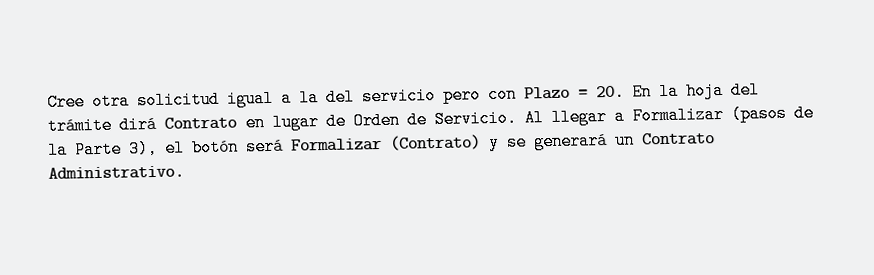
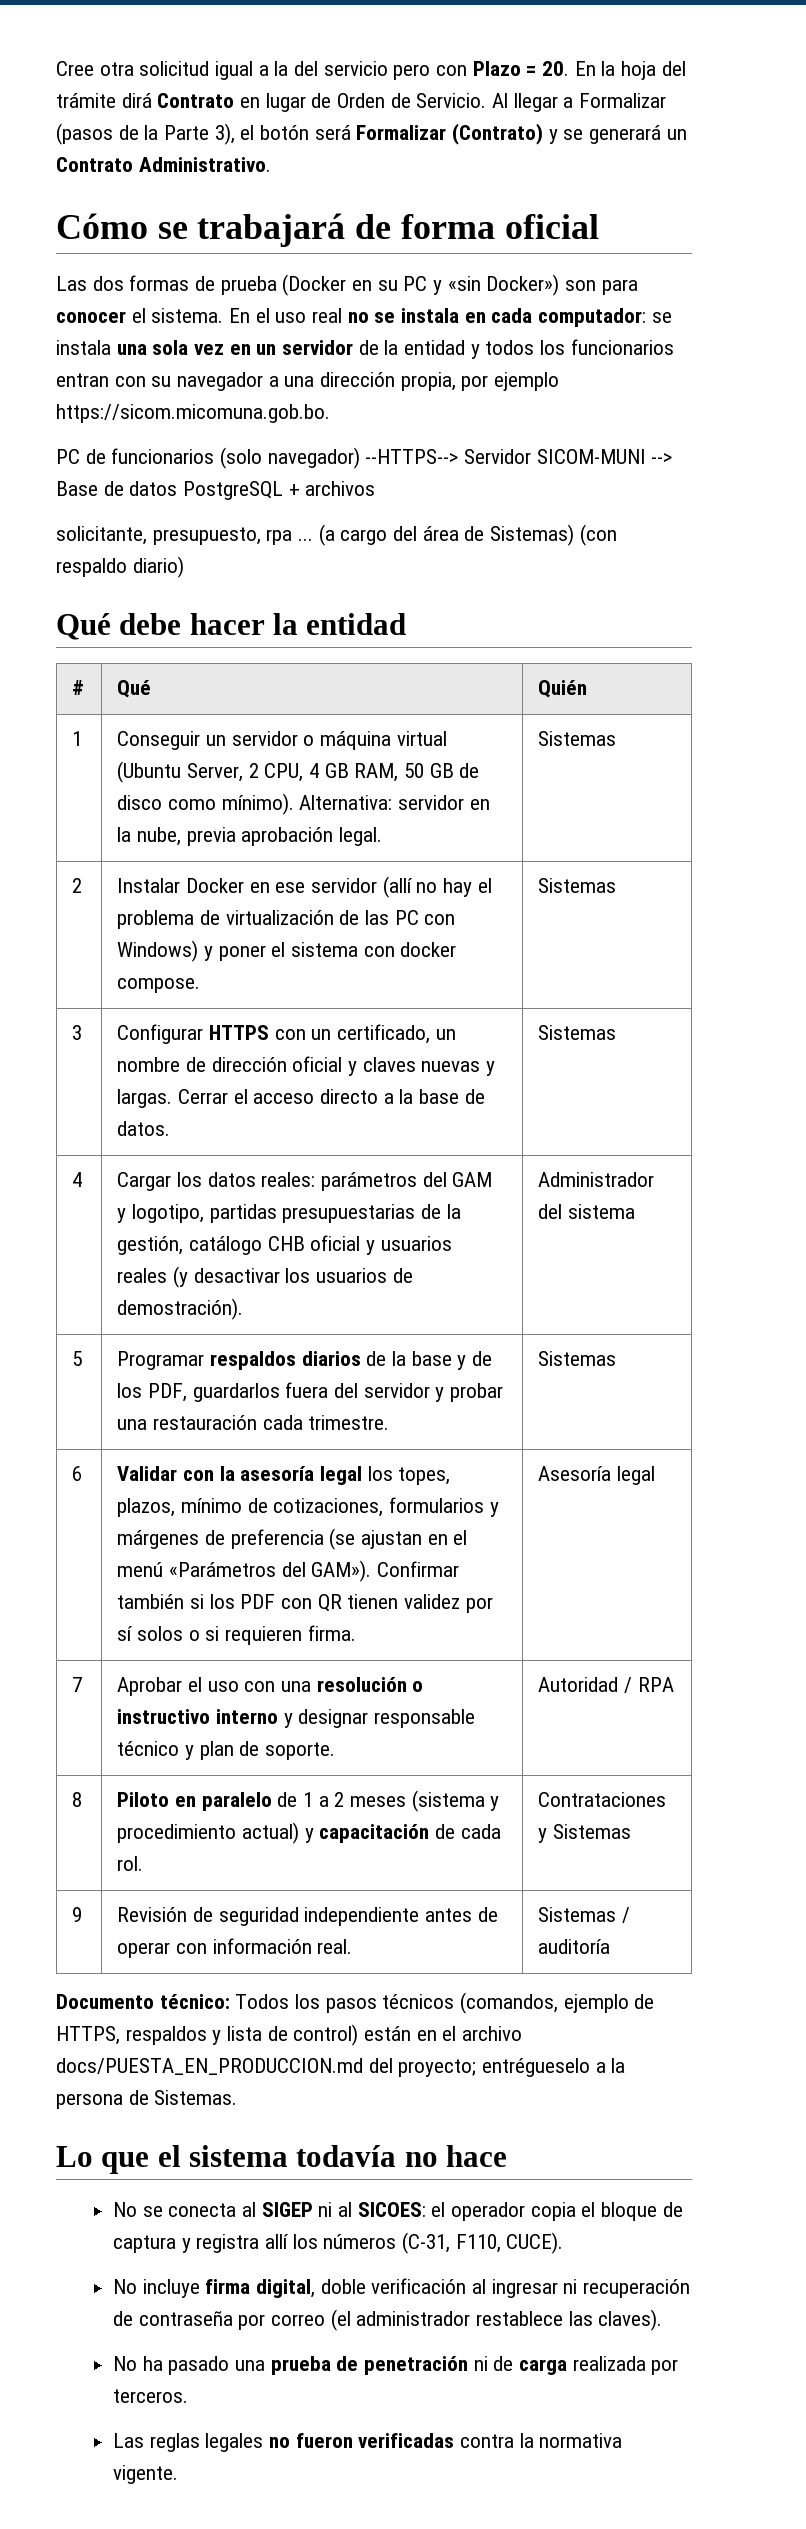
+ Cómo se trabajará de forma oficial
+ Las dos formas de prueba (Docker en su PC y «sin Docker») son para conocer el sistema. En el uso real no se instala en cada computador: se instala una sola vez en un servidor de la entidad y todos los funcionarios entran con su navegador a una dirección propia, por ejemplo https://sicom.micomuna.gob.bo.
+ PC de funcionarios (solo navegador) --HTTPS--> Servidor SICOM-MUNI --> Base de datos PostgreSQL + archivos
+ solicitante, presupuesto, rpa ... (a cargo del área de Sistemas) (con respaldo diario)
+ Qué debe hacer la entidad
+ # | Qué | Quién
+ 1 | Conseguir un servidor o máquina virtual (Ubuntu Server, 2 CPU, 4 GB RAM, 50 GB de disco como mínimo). Alternativa: servidor en la nube, previa aprobación legal. | Sistemas
+ 2 | Instalar Docker en ese servidor (allí no hay el problema de virtualización de las PC con Windows) y poner el sistema con docker compose. | Sistemas
+ 3 | Configurar HTTPS con un certificado, un nombre de dirección oficial y claves nuevas y largas. Cerrar el acceso directo a la base de datos. | Sistemas
+ 4 | Cargar los datos reales: parámetros del GAM y logotipo, partidas presupuestarias de la gestión, catálogo CHB oficial y usuarios reales (y desactivar los usuarios de demostración). | Administrador del sistema
+ 5 | Programar respaldos diarios de la base y de los PDF, guardarlos fuera del servidor y probar una restauración cada trimestre. | Sistemas
+ 6 | Validar con la asesoría legal los topes, plazos, mínimo de cotizaciones, formularios y márgenes de preferencia (se ajustan en el menú «Parámetros del GAM»). Confirmar también si los PDF con QR tienen validez por sí solos o si requieren firma. | Asesoría legal
+ 7 | Aprobar el uso con una resolución o instructivo interno y designar responsable técnico y plan de soporte. | Autoridad / RPA
+ 8 | Piloto en paralelo de 1 a 2 meses (sistema y procedimiento actual) y capacitación de cada rol. | Contrataciones y Sistemas
+ 9 | Revisión de seguridad independiente antes de operar con información real. | Sistemas / auditoría
+ Documento técnico: Todos los pasos técnicos (comandos, ejemplo de HTTPS, respaldos y lista de control) están en el archivo docs/PUESTA_EN_PRODUCCION.md del proyecto; entrégueselo a la persona de Sistemas.
+ Lo que el sistema todavía no hace
+ No se conecta al SIGEP ni al SICOES: el operador copia el bloque de captura y registra allí los números (C-31, F110, CUCE).
+ No incluye firma digital, doble verificación al ingresar ni recuperación de contraseña por correo (el administrador restablece las claves).
+ No ha pasado una prueba de penetración ni de carga realizada por terceros.
+ Las reglas legales no fueron verificadas contra la normativa vigente.

